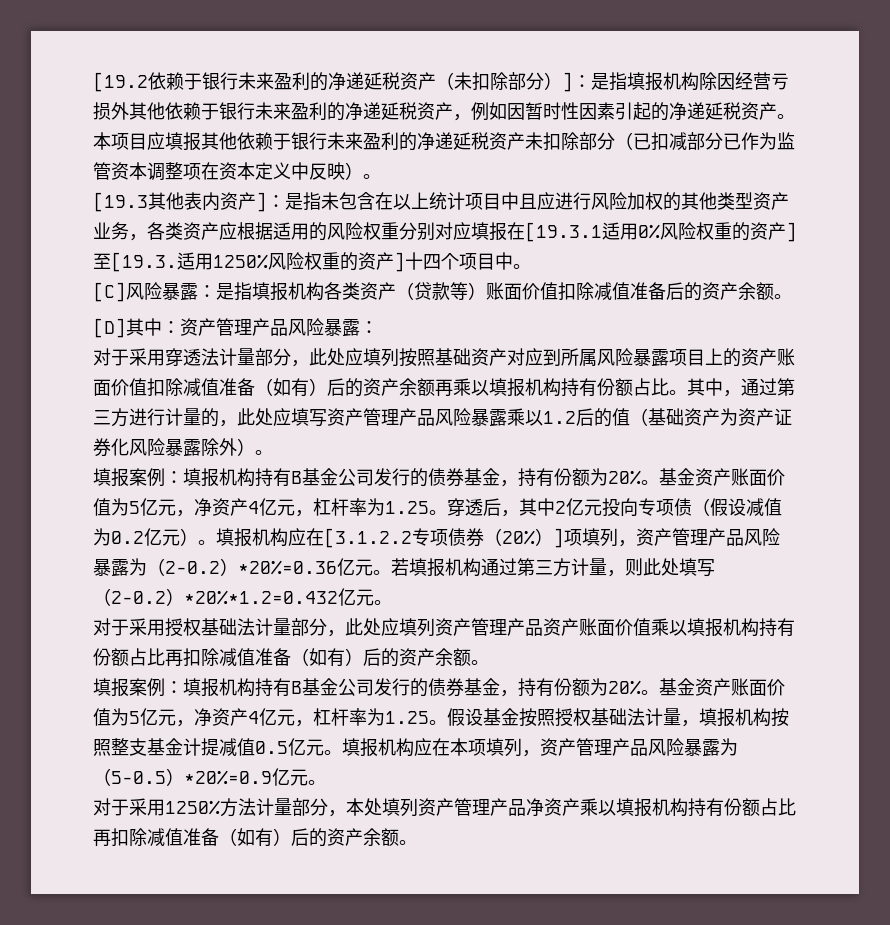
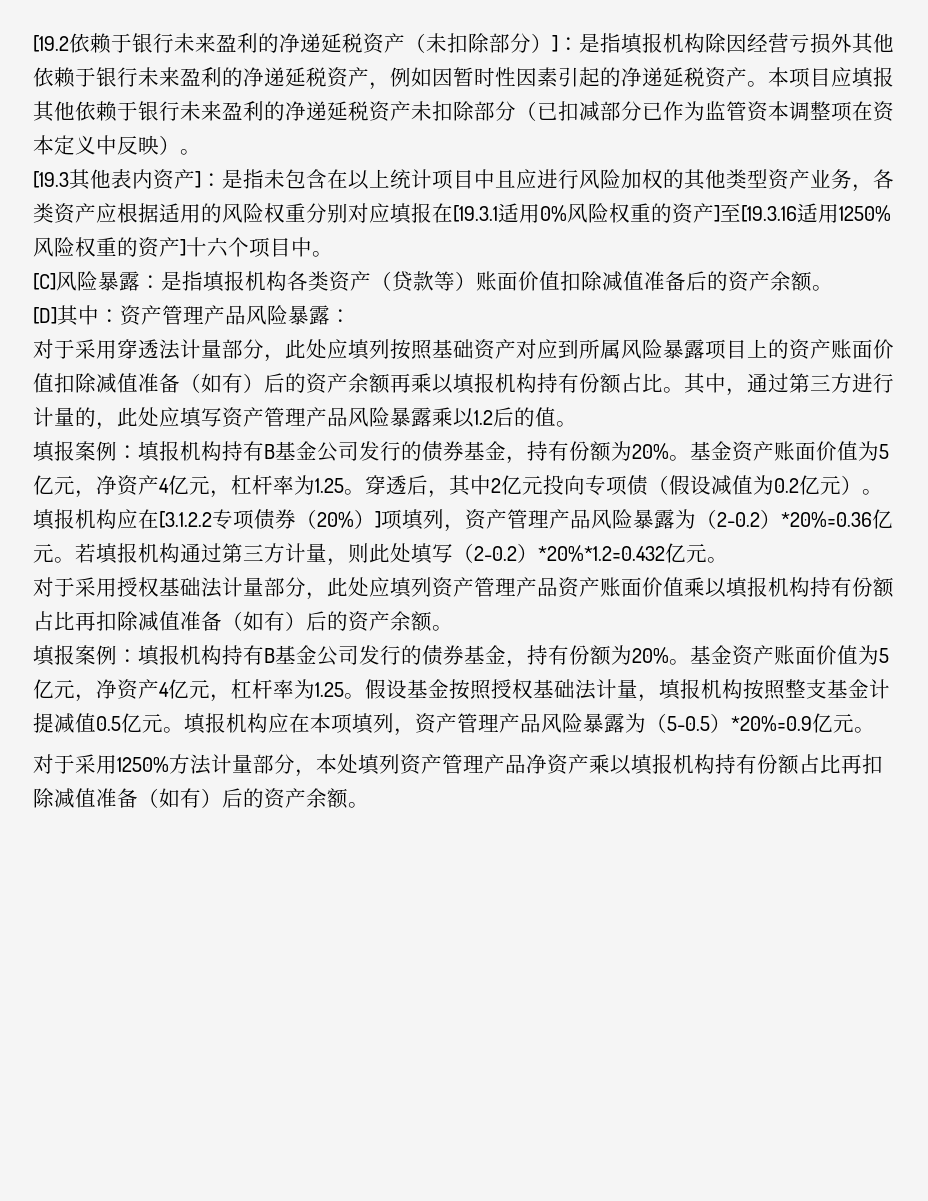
- [19.3其他表内资产]：是指未包含在以上统计项目中且应进行风险加权的其他类型资产业务，各类资产应根据适用的风险权重分别对应填报在[19.3.1适用0%风险权重的资产]至[19.3.适用1250%风险权重的资产]十四个项目中。
+ [19.3其他表内资产]：是指未包含在以上统计项目中且应进行风险加权的其他类型资产业务，各类资产应根据适用的风险权重分别对应填报在[19.3.1适用0%风险权重的资产]至[19.3.16适用1250%风险权重的资产]十六个项目中。
- 其中，通过第三方进行计量的，此处应填写资产管理产品风险暴露乘以1.2后的值（基础资产为资产证券化风险暴露除外）。
+ 其中，通过第三方进行计量的，此处应填写资产管理产品风险暴露乘以1.2后的值。

